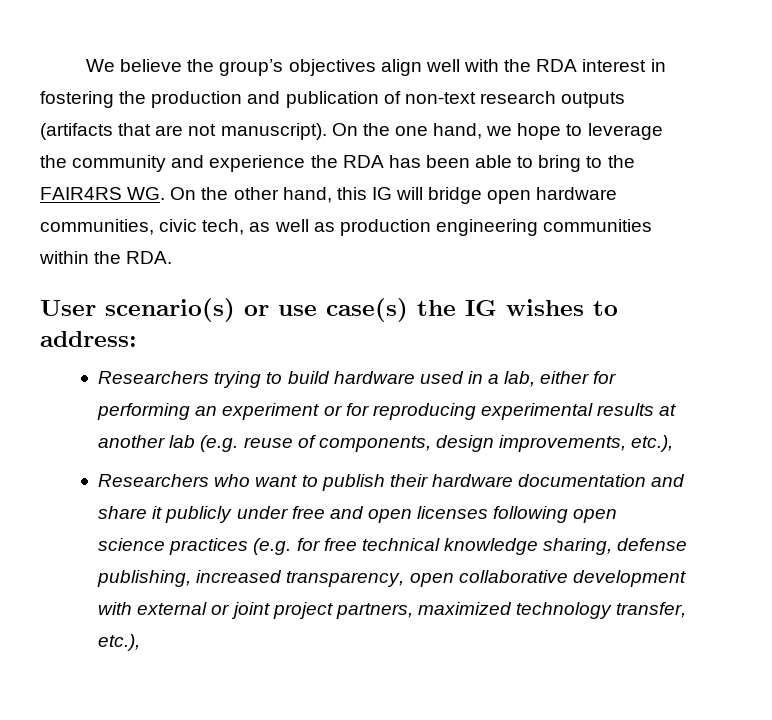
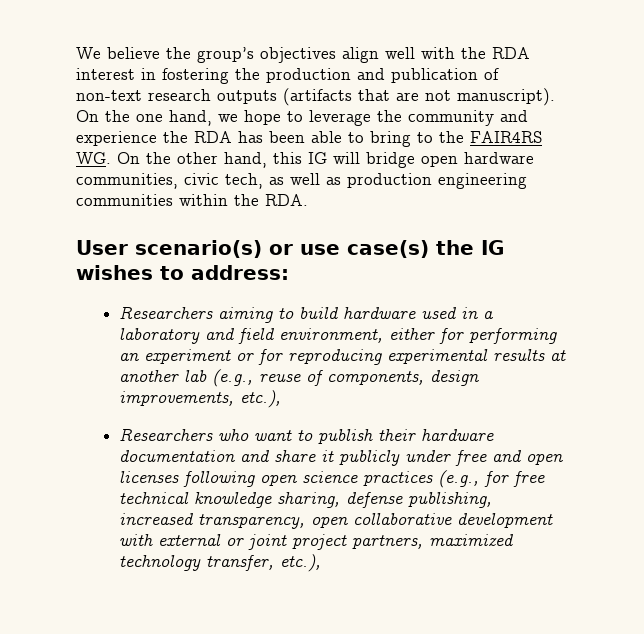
- Researchers trying to build hardware used in a lab, either for performing an experiment or for reproducing experimental results at another lab (e.g. reuse of components, design improvements, etc.),
+ Researchers aiming to build hardware used in a laboratory and field environment, either for performing an experiment or for reproducing experimental results at another lab (e.g., reuse of components, design improvements, etc.),
- Researchers who want to publish their hardware documentation and share it publicly under free and open licenses following open science practices (e.g. for free technical knowledge sharing, defense publishing, increased transparency, open collaborative development with external or joint project partners, maximized technology transfer, etc.),
+ Researchers who want to publish their hardware documentation and share it publicly under free and open licenses following open science practices (e.g., for free technical knowledge sharing, defense publishing, increased transparency, open collaborative development with external or joint project partners, maximized technology transfer, etc.),

